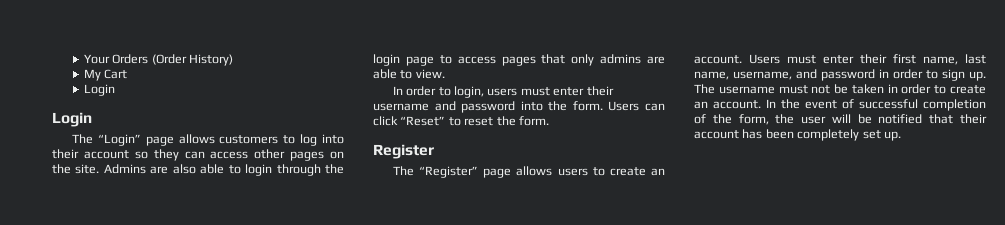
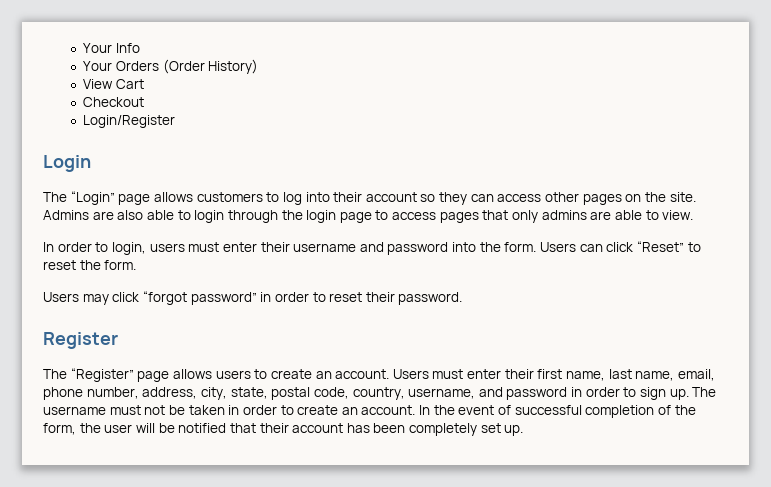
+ Your Info
- My Cart
- Login
+ View Cart
+ Checkout
+ Login/Register
+ Users may click “forgot password” in order to reset their password.
- Users must enter their first name, last name, username, and password in order to sign up.
+ Users must enter their first name, last name, email, phone number, address, city, state, postal code, country, username, and password in order to sign up.

